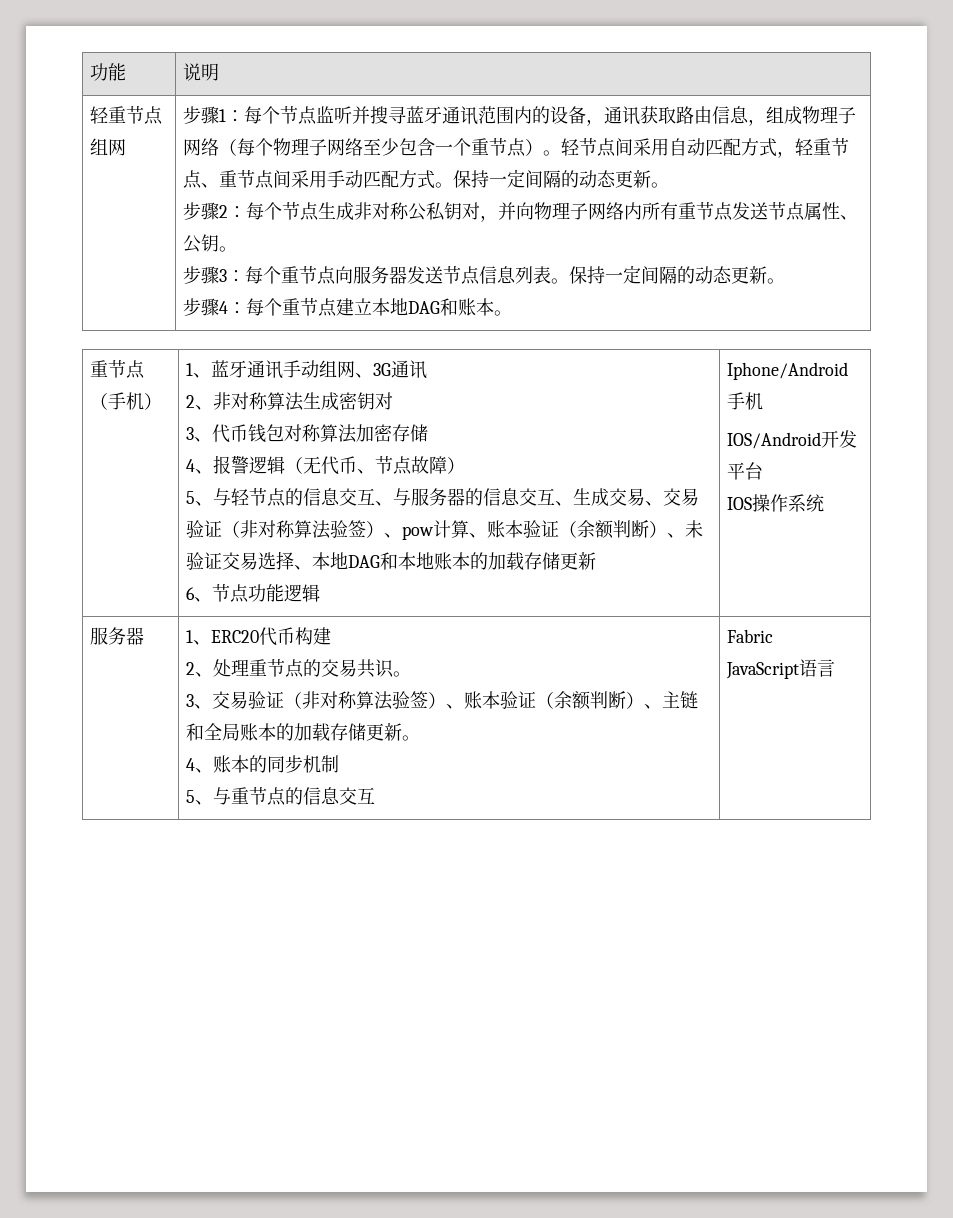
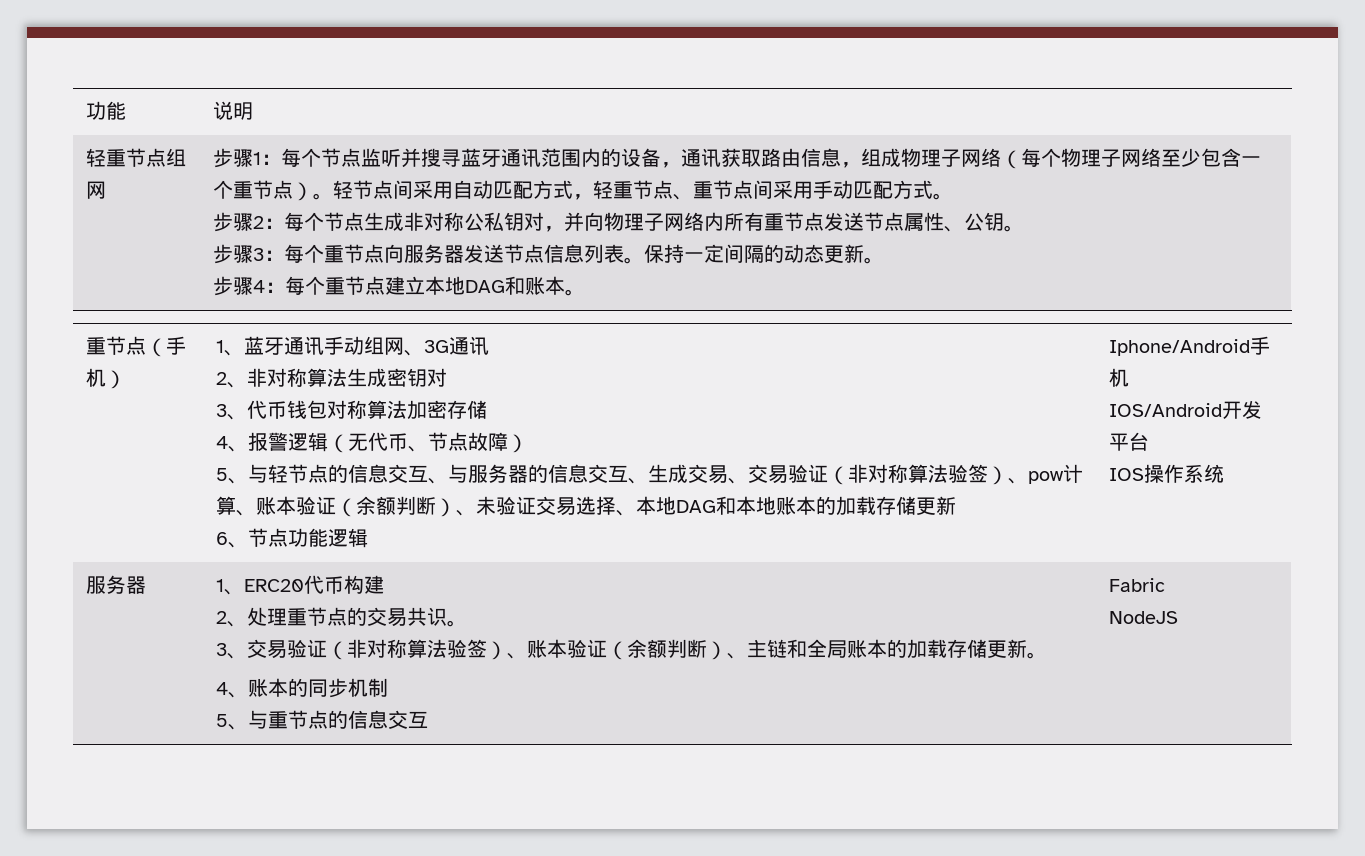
- 轻节点间采用自动匹配方式，轻重节点、重节点间采用手动匹配方式。保持一定间隔的动态更新。
+ 轻节点间采用自动匹配方式，轻重节点、重节点间采用手动匹配方式。
- JavaScript语言
+ NodeJS

